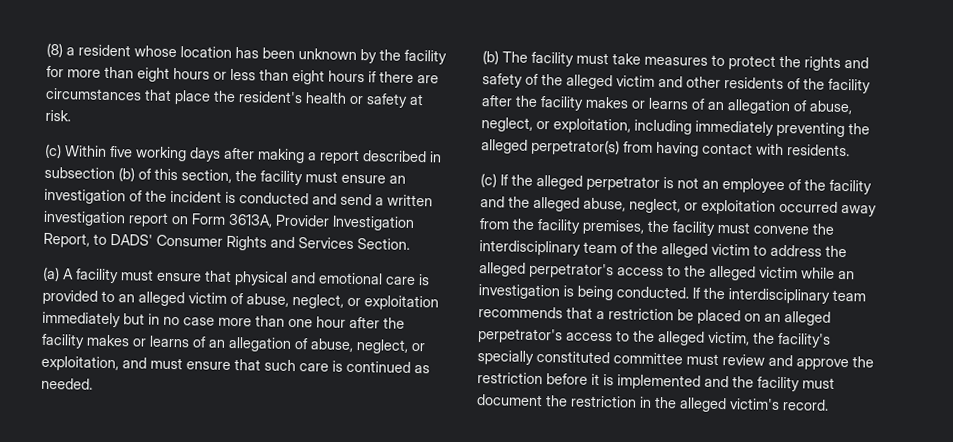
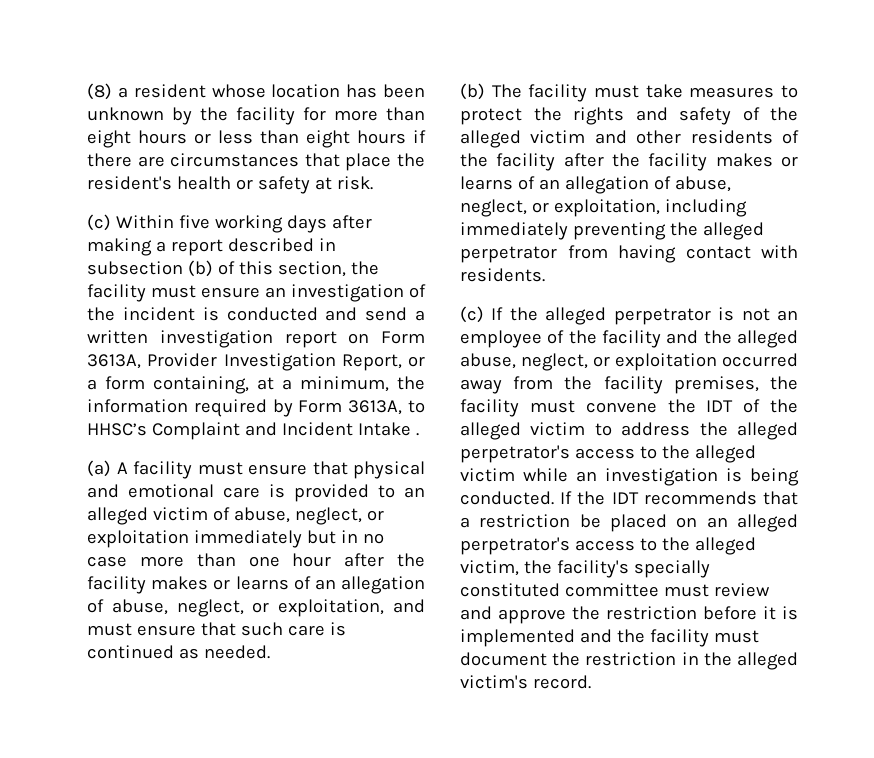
- (c) Within five working days after making a report described in subsection (b) of this section, the facility must ensure an investigation of the incident is conducted and send a written investigation report on Form 3613A, Provider Investigation Report, to DADS' Consumer Rights and Services Section.
+ (c) Within five working days after making a report described in subsection (b) of this section, the facility must ensure an investigation of the incident is conducted and send a written investigation report on Form 3613A, Provider Investigation Report, or a form containing, at a minimum, the information required by Form 3613A, to HHSC’s Complaint and Incident Intake .
- (b) The facility must take measures to protect the rights and safety of the alleged victim and other residents of the facility after the facility makes or learns of an allegation of abuse, neglect, or exploitation, including immediately preventing the alleged perpetrator(s) from having contact with residents.
+ (b) The facility must take measures to protect the rights and safety of the alleged victim and other residents of the facility after the facility makes or learns of an allegation of abuse, neglect, or exploitation, including immediately preventing the alleged perpetrator from having contact with residents.
- (c) If the alleged perpetrator is not an employee of the facility and the alleged abuse, neglect, or exploitation occurred away from the facility premises, the facility must convene the interdisciplinary team of the alleged victim to address the alleged perpetrator's access to the alleged victim while an investigation is being conducted.
+ (c) If the alleged perpetrator is not an employee of the facility and the alleged abuse, neglect, or exploitation occurred away from the facility premises, the facility must convene the IDT of the alleged victim to address the alleged perpetrator's access to the alleged victim while an investigation is being conducted.
- If the interdisciplinary team recommends that a restriction be placed on an alleged perpetrator's access to the alleged victim, the facility's specially constituted committee must review and approve the restriction before it is implemented and the facility must document the restriction in the alleged victim's record.
+ If the IDT recommends that a restriction be placed on an alleged perpetrator's access to the alleged victim, the facility's specially constituted committee must review and approve the restriction before it is implemented and the facility must document the restriction in the alleged victim's record.

